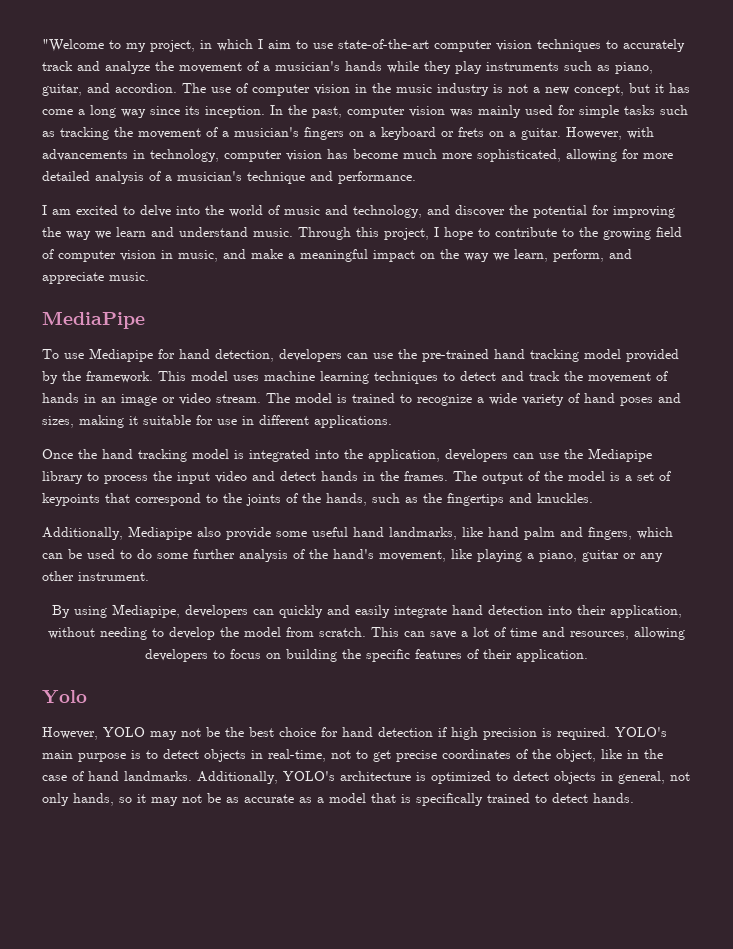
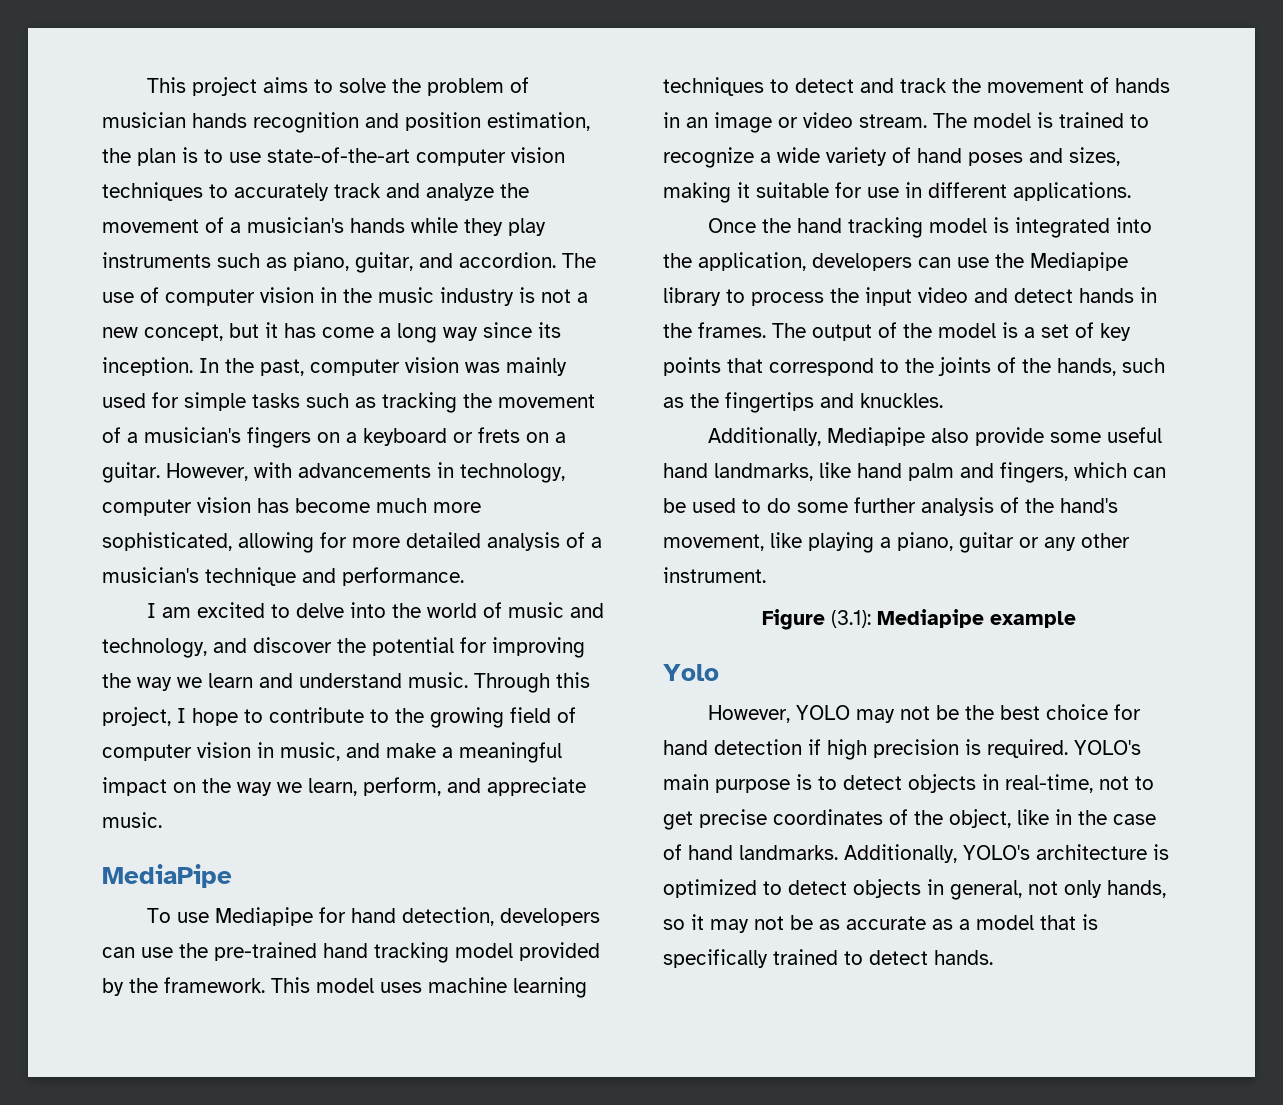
- "Welcome to my project, in which I aim to use state-of-the-art computer vision techniques to accurately track and analyze the movement of a musician's hands while they play instruments such as piano, guitar, and accordion.
+ This project aims to solve the problem of musician hands recognition and position estimation, the plan is to use state-of-the-art computer vision techniques to accurately track and analyze the movement of a musician's hands while they play instruments such as piano, guitar, and accordion.
- The output of the model is a set of keypoints that correspond to the joints of the hands, such as the fingertips and knuckles.
+ The output of the model is a set of key points that correspond to the joints of the hands, such as the fingertips and knuckles.
- By using Mediapipe, developers can quickly and easily integrate hand detection into their application, without needing to develop the model from scratch. This can save a lot of time and resources, allowing developers to focus on building the specific features of their application.
+ Figure (3.1): Mediapipe example

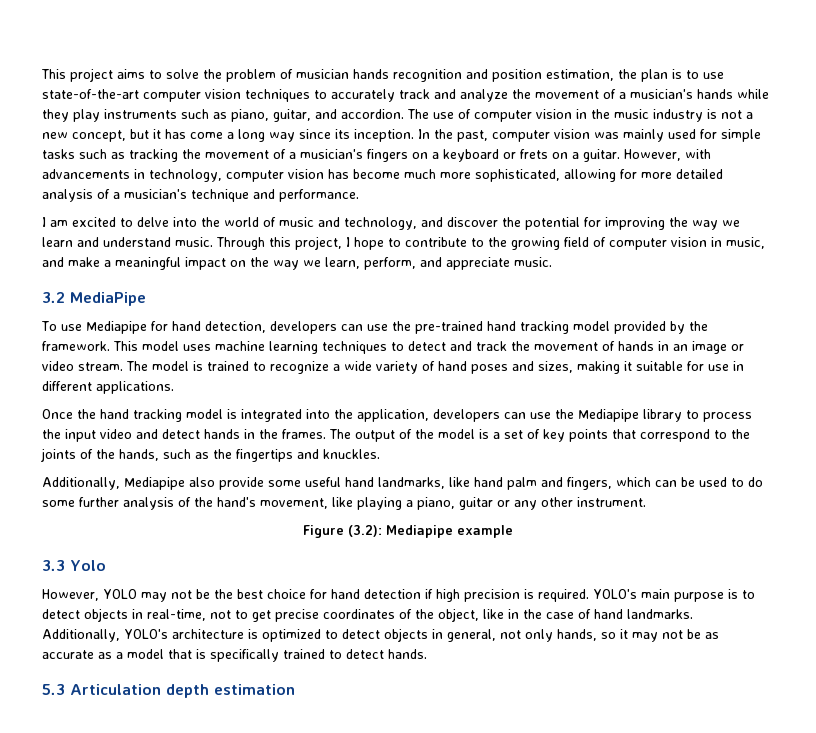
- MediaPipe
+ 3.2 MediaPipe
- Figure (3.1): Mediapipe example
+ Figure (3.2): Mediapipe example
- Yolo
+ 3.3 Yolo
+ 5.3 Articulation depth estimation

